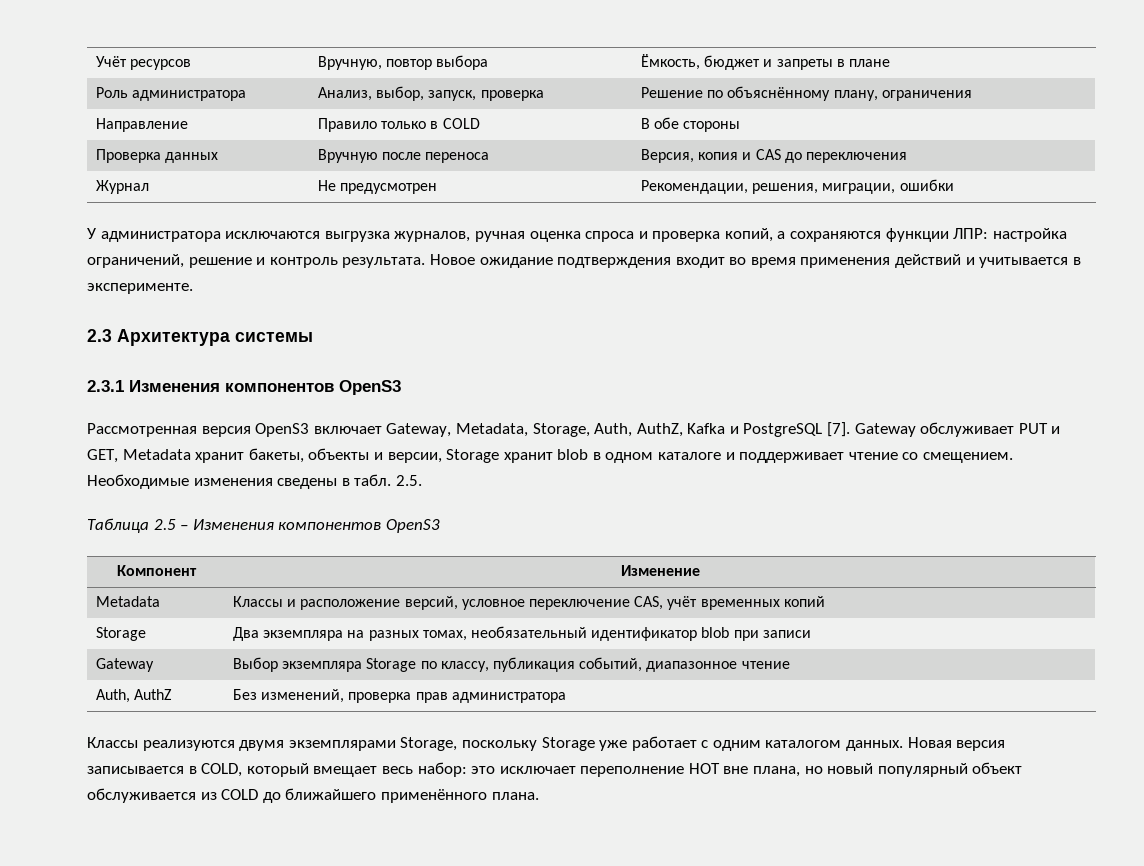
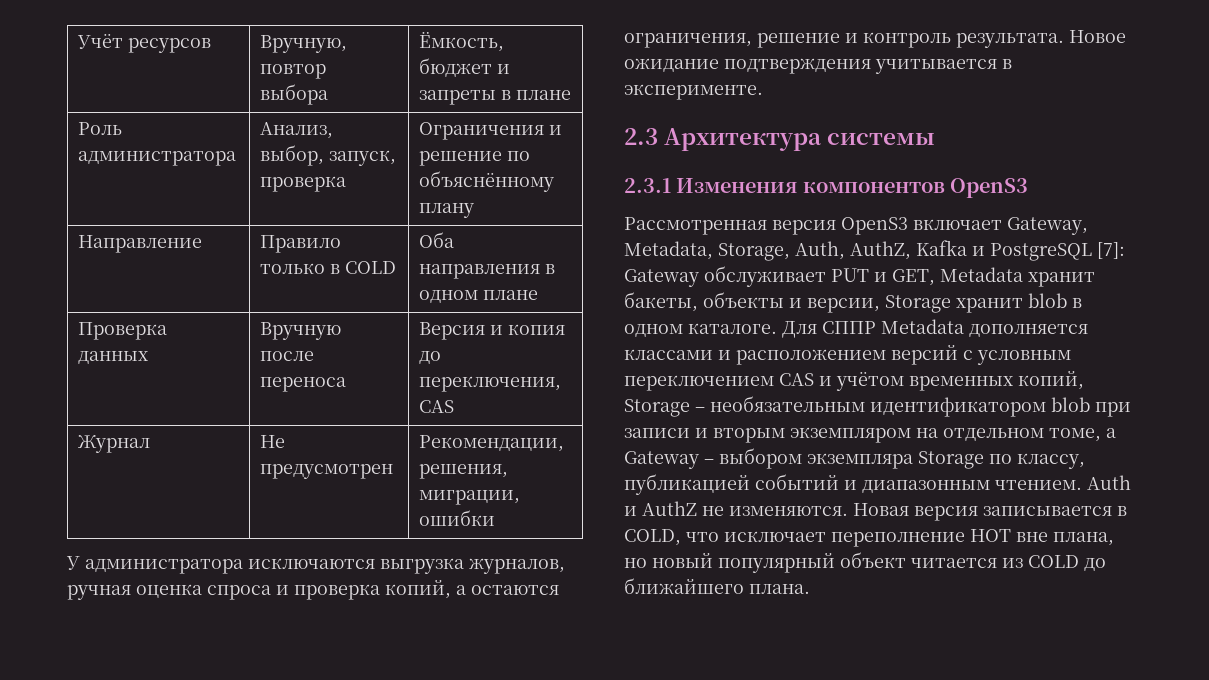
- Роль администратора | Анализ, выбор, запуск, проверка | Решение по объяснённому плану, ограничения
+ Роль администратора | Анализ, выбор, запуск, проверка | Ограничения и решение по объяснённому плану
- Направление | Правило только в COLD | В обе стороны
+ Направление | Правило только в COLD | Оба направления в одном плане
- Проверка данных | Вручную после переноса | Версия, копия и CAS до переключения
+ Проверка данных | Вручную после переноса | Версия и копия до переключения, CAS
- У администратора исключаются выгрузка журналов, ручная оценка спроса и проверка копий, а сохраняются функции ЛПР: настройка ограничений, решение и контроль результата.
+ У администратора исключаются выгрузка журналов, ручная оценка спроса и проверка копий, а остаются ограничения, решение и контроль результата.
- Новое ожидание подтверждения входит во время применения действий и учитывается в эксперименте.
+ Новое ожидание подтверждения учитывается в эксперименте.
- Рассмотренная версия OpenS3 включает Gateway, Metadata, Storage, Auth, AuthZ, Kafka и PostgreSQL [7]. Gateway обслуживает PUT и GET, Metadata хранит бакеты, объекты и версии, Storage хранит blob в одном каталоге и поддерживает чтение со смещением. Необходимые изменения сведены в табл. 2.5.
- Таблица 2.5 – Изменения компонентов OpenS3
- Компонент | Изменение
- Metadata | Классы и расположение версий, условное переключение CAS, учёт временных копий
- Storage | Два экземпляра на разных томах, необязательный идентификатор blob при записи
- Gateway | Выбор экземпляра Storage по классу, публикация событий, диапазонное чтение
- Auth, AuthZ | Без изменений, проверка прав администратора
- Классы реализуются двумя экземплярами Storage, поскольку Storage уже работает с одним каталогом данных.
+ Рассмотренная версия OpenS3 включает Gateway, Metadata, Storage, Auth, AuthZ, Kafka и PostgreSQL [7]: Gateway обслуживает PUT и GET, Metadata хранит бакеты, объекты и версии, Storage хранит blob в одном каталоге. Для СППР Metadata дополняется классами и расположением версий с условным переключением CAS и учётом временных копий, Storage – необязательным идентификатором blob при записи и вторым экземпляром на отдельном томе, а Gateway – выбором экземпляра Storage по классу, публикацией событий и диапазонным чтением. Auth и AuthZ не изменяются.
- Новая версия записывается в COLD, который вмещает весь набор: это исключает переполнение HOT вне плана, но новый популярный объект обслуживается из COLD до ближайшего применённого плана.
+ Новая версия записывается в COLD, что исключает переполнение HOT вне плана, но новый популярный объект читается из COLD до ближайшего плана.

